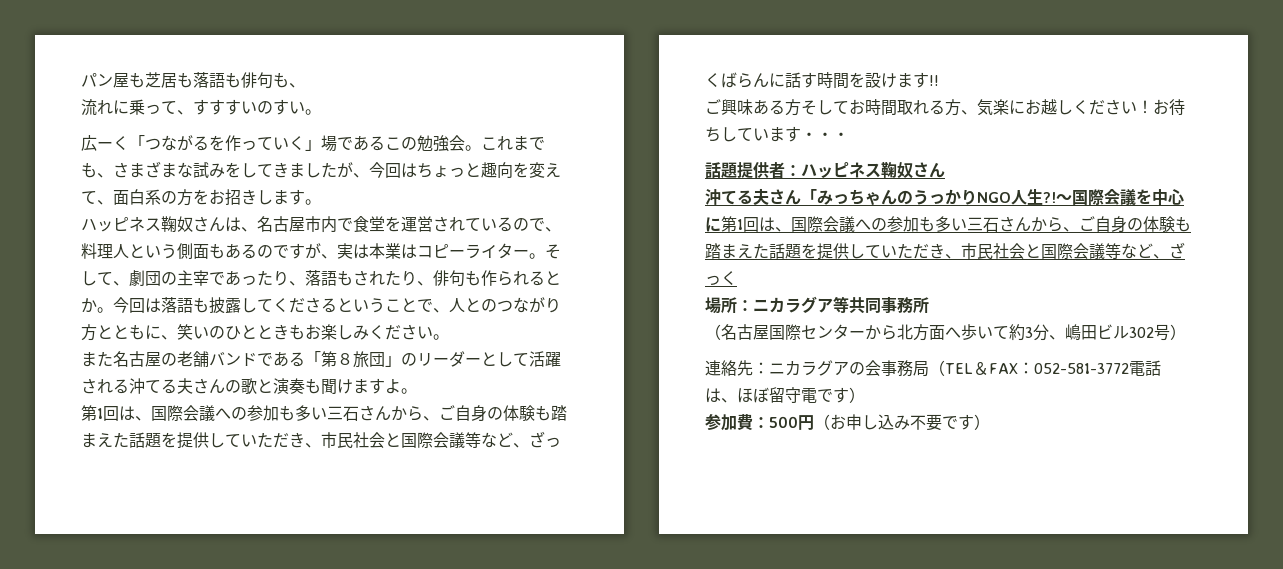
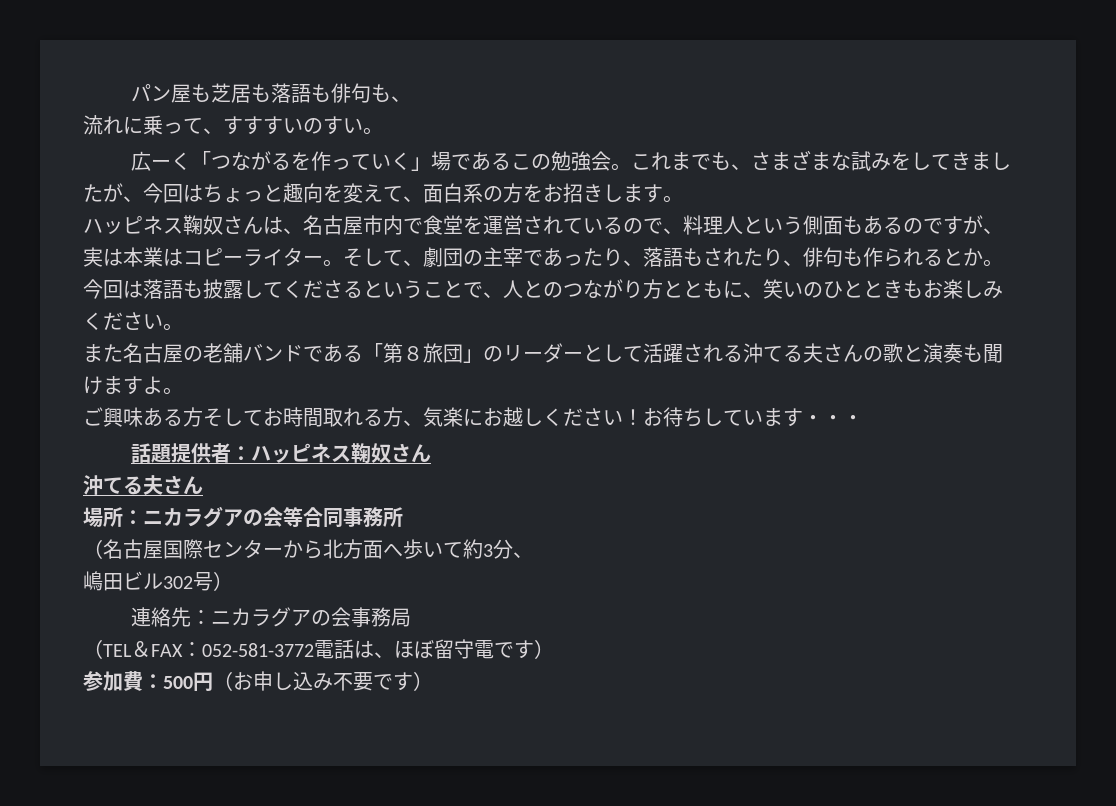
- 第1回は、国際会議への参加も多い三石さんから、ご自身の体験も踏まえた話題を提供していただき、市民社会と国際会議等など、ざっくばらんに話す時間を設けます!!
  話題提供者：ハッピネス鞠奴さん
- 沖てる夫さん「みっちゃんのうっかりNGO人生?!～国際会議を中心に第1回は、国際会議への参加も多い三石さんから、ご自身の体験も踏まえた話題を提供していただき、市民社会と国際会議等など、ざっく
+ 沖てる夫さん
- 場所：ニカラグア等共同事務所
+ 場所：ニカラグアの会等合同事務所
- （名古屋国際センターから北方面へ歩いて約3分、嶋田ビル302号）
+ （名古屋国際センターから北方面へ歩いて約3分、
+ 嶋田ビル302号）
- 連絡先：ニカラグアの会事務局（TEL＆FAX：052-581-3772電話は、ほぼ留守電です）
+ 連絡先：ニカラグアの会事務局
+ （TEL＆FAX：052-581-3772電話は、ほぼ留守電です）

